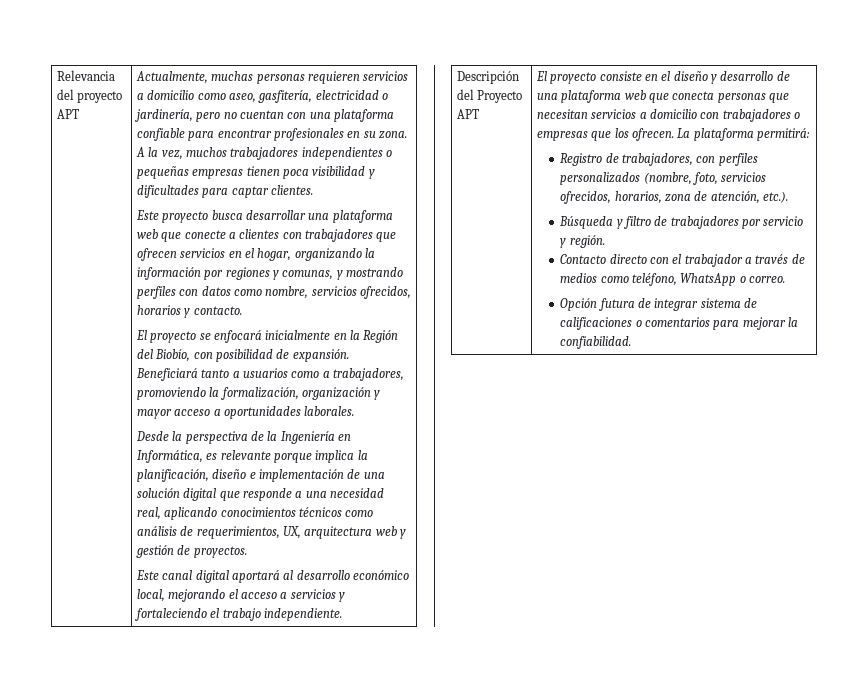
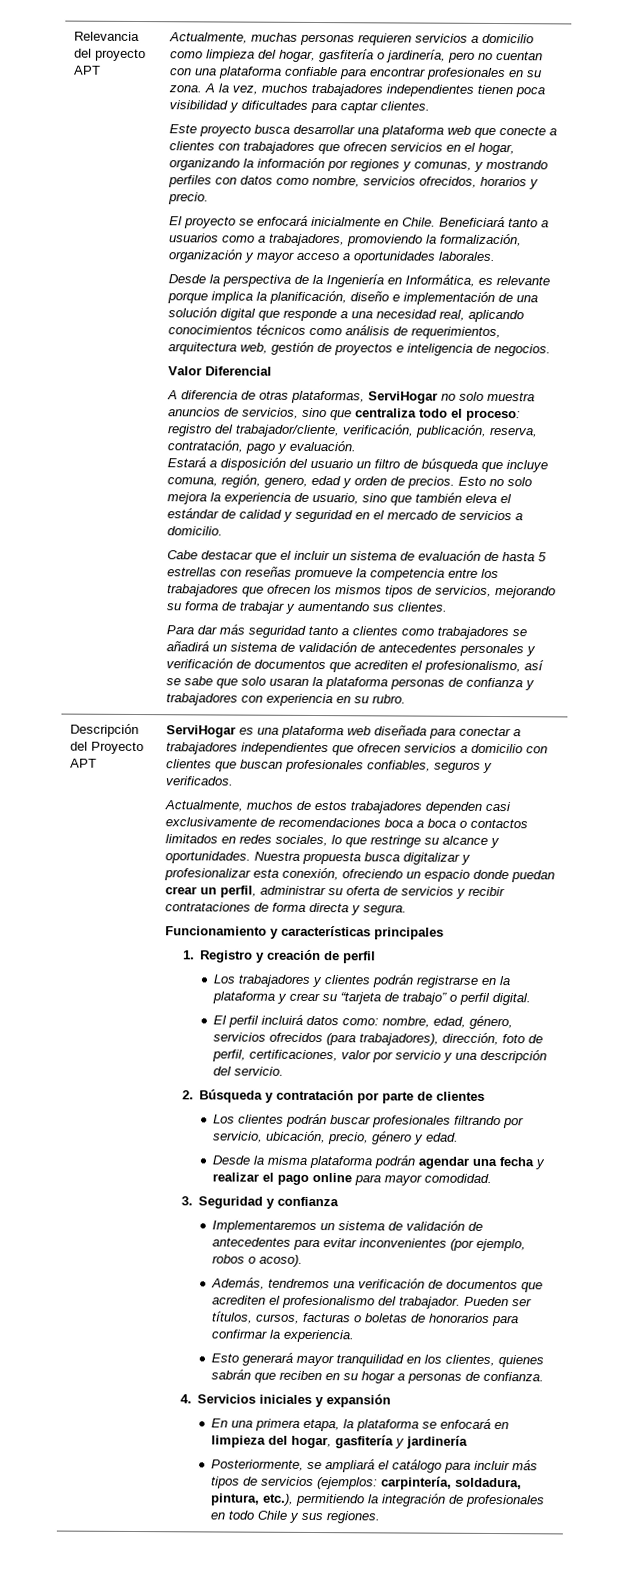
- Actualmente, muchas personas requieren servicios a domicilio como aseo, gasfitería, electricidad o jardinería, pero no cuentan con una plataforma confiable para encontrar profesionales en su zona.
+ Actualmente, muchas personas requieren servicios a domicilio como limpieza del hogar, gasfitería o jardinería, pero no cuentan con una plataforma confiable para encontrar profesionales en su zona.
- A la vez, muchos trabajadores independientes o pequeñas empresas tienen poca visibilidad y dificultades para captar clientes.
+ A la vez, muchos trabajadores independientes tienen poca visibilidad y dificultades para captar clientes.
- Este proyecto busca desarrollar una plataforma web que conecte a clientes con trabajadores que ofrecen servicios en el hogar, organizando la información por regiones y comunas, y mostrando perfiles con datos como nombre, servicios ofrecidos, horarios y contacto.
+ Este proyecto busca desarrollar una plataforma web que conecte a clientes con trabajadores que ofrecen servicios en el hogar, organizando la información por regiones y comunas, y mostrando perfiles con datos como nombre, servicios ofrecidos, horarios y precio.
- El proyecto se enfocará inicialmente en la Región del Biobío, con posibilidad de expansión.
+ El proyecto se enfocará inicialmente en Chile.
- Desde la perspectiva de la Ingeniería en Informática, es relevante porque implica la planificación, diseño e implementación de una solución digital que responde a una necesidad real, aplicando conocimientos técnicos como análisis de requerimientos, UX, arquitectura web y gestión de proyectos.
- Este canal digital aportará al desarrollo económico local, mejorando el acceso a servicios y fortaleciendo el trabajo independiente.
- Descripción del Proyecto APT | El proyecto consiste en el diseño y desarrollo de una plataforma web que conecta personas que necesitan servicios a domicilio con trabajadores o empresas que los ofrecen. La plataforma permitirá:
- Registro de trabajadores, con perfiles personalizados (nombre, foto, servicios ofrecidos, horarios, zona de atención, etc.).
- Búsqueda y filtro de trabajadores por servicio y región.
- Contacto directo con el trabajador a través de medios como teléfono, WhatsApp o correo.
- Opción futura de integrar sistema de calificaciones o comentarios para mejorar la confiabilidad.
+ Desde la perspectiva de la Ingeniería en Informática, es relevante porque implica la planificación, diseño e implementación de una solución digital que responde a una necesidad real, aplicando conocimientos técnicos como análisis de requerimientos, arquitectura web, gestión de proyectos e inteligencia de negocios.
+ Valor Diferencial
+ A diferencia de otras plataformas, ServiHogar no solo muestra anuncios de servicios, sino que centraliza todo el proceso: registro del trabajador/cliente, verificación, publicación, reserva, contratación, pago y evaluación.
+ Estará a disposición del usuario un filtro de búsqueda que incluye comuna, región, genero, edad y orden de precios. Esto no solo mejora la experiencia de usuario, sino que también eleva el estándar de calidad y seguridad en el mercado de servicios a domicilio.
+ Cabe destacar que el incluir un sistema de evaluación de hasta 5 estrellas con reseñas promueve la competencia entre los trabajadores que ofrecen los mismos tipos de servicios, mejorando su forma de trabajar y aumentando sus clientes.
+ Para dar más seguridad tanto a clientes como trabajadores se añadirá un sistema de validación de antecedentes personales y verificación de documentos que acrediten el profesionalismo, así se sabe que solo usaran la plataforma personas de confianza y trabajadores con experiencia en su rubro.
+ Descripción del Proyecto APT | ServiHogar es una plataforma web diseñada para conectar a trabajadores independientes que ofrecen servicios a domicilio con clientes que buscan profesionales confiables, seguros y verificados.
+ Actualmente, muchos de estos trabajadores dependen casi exclusivamente de recomendaciones boca a boca o contactos limitados en redes sociales, lo que restringe su alcance y oportunidades. Nuestra propuesta busca digitalizar y profesionalizar esta conexión, ofreciendo un espacio donde puedan crear un perfil, administrar su oferta de servicios y recibir contrataciones de forma directa y segura.
+ Funcionamiento y características principales
+ 1. Registro y creación de perfil
+ Los trabajadores y clientes podrán registrarse en la plataforma y crear su “tarjeta de trabajo” o perfil digital.
+ El perfil incluirá datos como: nombre, edad, género, servicios ofrecidos (para trabajadores), dirección, foto de perfil, certificaciones, valor por servicio y una descripción del servicio.
+ 2. Búsqueda y contratación por parte de clientes
+ Los clientes podrán buscar profesionales filtrando por servicio, ubicación, precio, género y edad.
+ Desde la misma plataforma podrán agendar una fecha y realizar el pago online para mayor comodidad.
+ 3. Seguridad y confianza
+ Implementaremos un sistema de validación de antecedentes para evitar inconvenientes (por ejemplo, robos o acoso).
+ Además, tendremos una verificación de documentos que acrediten el profesionalismo del trabajador. Pueden ser títulos, cursos, facturas o boletas de honorarios para confirmar la experiencia.
+ Esto generará mayor tranquilidad en los clientes, quienes sabrán que reciben en su hogar a personas de confianza.
+ 4. Servicios iniciales y expansión
+ En una primera etapa, la plataforma se enfocará en limpieza del hogar, gasfitería y jardinería
+ Posteriormente, se ampliará el catálogo para incluir más tipos de servicios (ejemplos: carpintería, soldadura, pintura, etc.), permitiendo la integración de profesionales en todo Chile y sus regiones.

